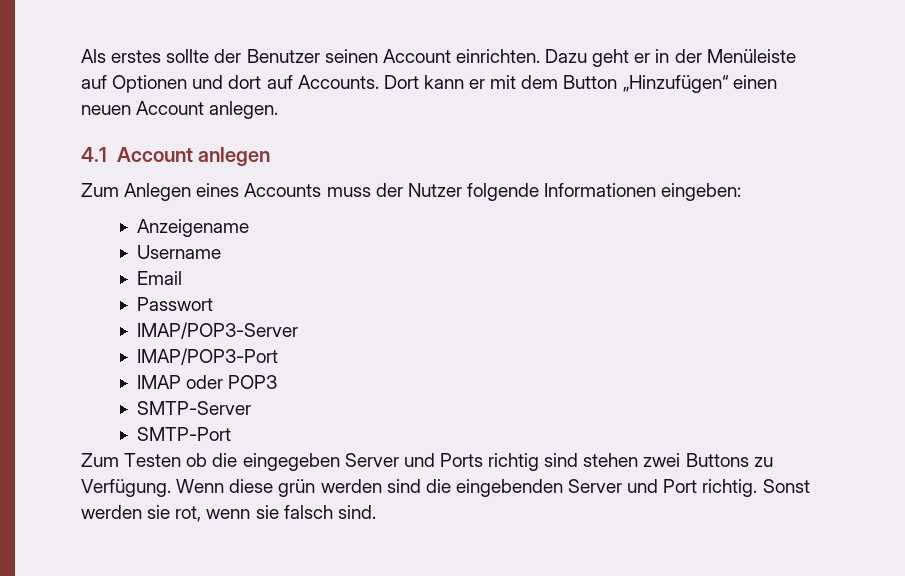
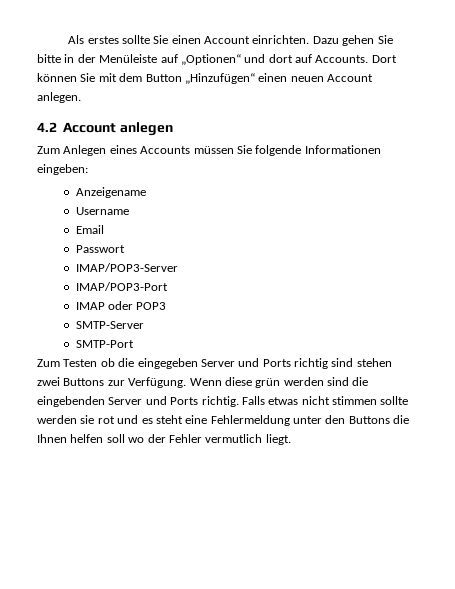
- Als erstes sollte der Benutzer seinen Account einrichten. Dazu geht er in der Menüleiste auf Optionen und dort auf Accounts.
+ Als erstes sollte Sie einen Account einrichten. Dazu gehen Sie bitte in der Menüleiste auf „Optionen“ und dort auf Accounts.
- Dort kann er mit dem Button „Hinzufügen“ einen neuen Account anlegen.
+ Dort können Sie mit dem Button „Hinzufügen“ einen neuen Account anlegen.
- 4.1 Account anlegen
+ 4.2 Account anlegen
- Zum Anlegen eines Accounts muss der Nutzer folgende Informationen eingeben:
+ Zum Anlegen eines Accounts müssen Sie folgende Informationen eingeben:
- Zum Testen ob die eingegeben Server und Ports richtig sind stehen zwei Buttons zu Verfügung.
+ Zum Testen ob die eingegeben Server und Ports richtig sind stehen zwei Buttons zur Verfügung.
- Wenn diese grün werden sind die eingebenden Server und Port richtig. Sonst werden sie rot, wenn sie falsch sind.
+ Wenn diese grün werden sind die eingebenden Server und Ports richtig. Falls etwas nicht stimmen sollte werden sie rot und es steht eine Fehlermeldung unter den Buttons die Ihnen helfen soll wo der Fehler vermutlich liegt.

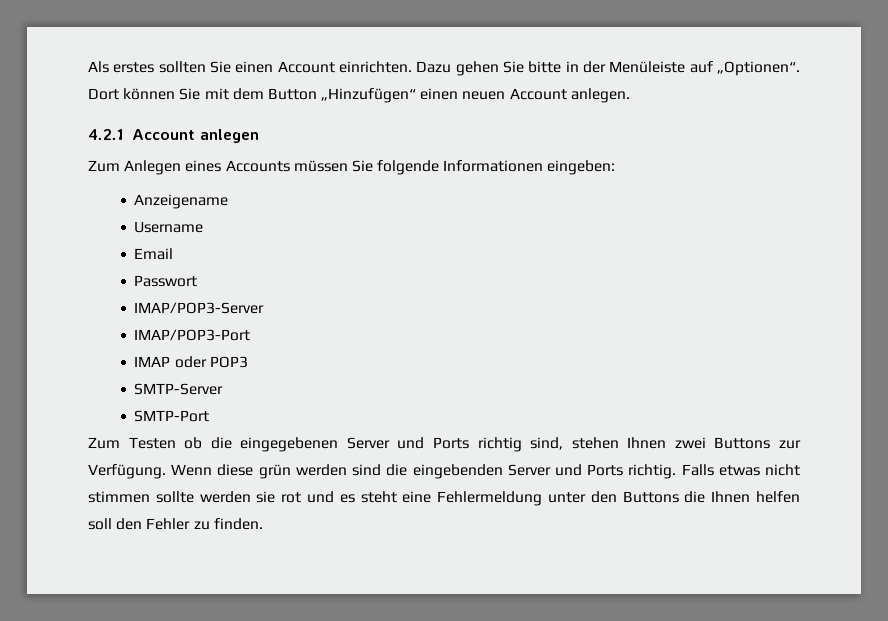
- Als erstes sollte Sie einen Account einrichten.
+ Als erstes sollten Sie einen Account einrichten.
- Dazu gehen Sie bitte in der Menüleiste auf „Optionen“ und dort auf Accounts.
+ Dazu gehen Sie bitte in der Menüleiste auf „Optionen“.
- 4.2 Account anlegen
+ 4.2.1 Account anlegen
- Zum Testen ob die eingegeben Server und Ports richtig sind stehen zwei Buttons zur Verfügung.
+ Zum Testen ob die eingegebenen Server und Ports richtig sind, stehen Ihnen zwei Buttons zur Verfügung.
- Falls etwas nicht stimmen sollte werden sie rot und es steht eine Fehlermeldung unter den Buttons die Ihnen helfen soll wo der Fehler vermutlich liegt.
+ Falls etwas nicht stimmen sollte werden sie rot und es steht eine Fehlermeldung unter den Buttons die Ihnen helfen soll den Fehler zu finden.

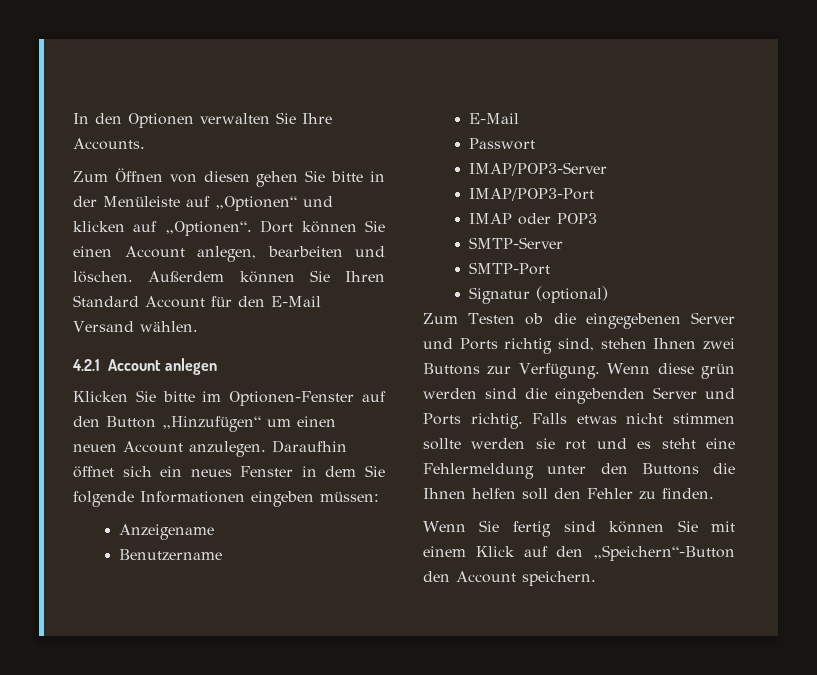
- Als erstes sollten Sie einen Account einrichten. Dazu gehen Sie bitte in der Menüleiste auf „Optionen“. Dort können Sie mit dem Button „Hinzufügen“ einen neuen Account anlegen.
+ In den Optionen verwalten Sie Ihre Accounts.
+ Zum Öffnen von diesen gehen Sie bitte in der Menüleiste auf „Optionen“ und klicken auf „Optionen“. Dort können Sie einen Account anlegen, bearbeiten und löschen. Außerdem können Sie Ihren Standard Account für den E-Mail Versand wählen.
  4.2.1 Account anlegen
- Zum Anlegen eines Accounts müssen Sie folgende Informationen eingeben:
+ Klicken Sie bitte im Optionen-Fenster auf den Button „Hinzufügen“ um einen neuen Account anzulegen. Daraufhin öffnet sich ein neues Fenster in dem Sie folgende Informationen eingeben müssen:
- Username
- Email
+ Benutzername
+ E-Mail
+ Signatur (optional)
+ Wenn Sie fertig sind können Sie mit einem Klick auf den „Speichern“-Button den Account speichern.

